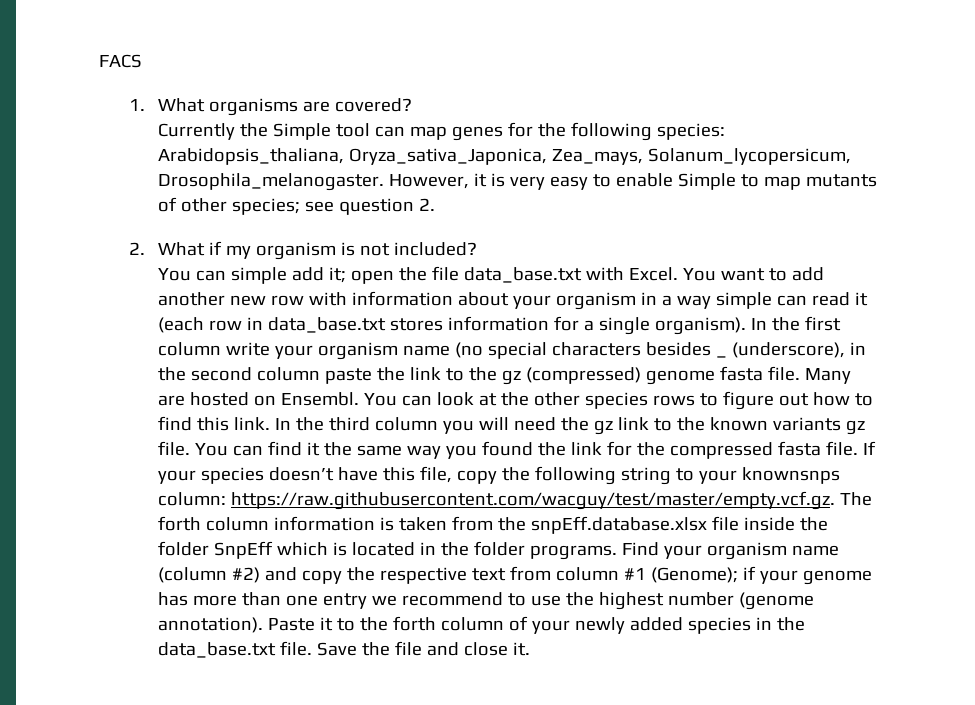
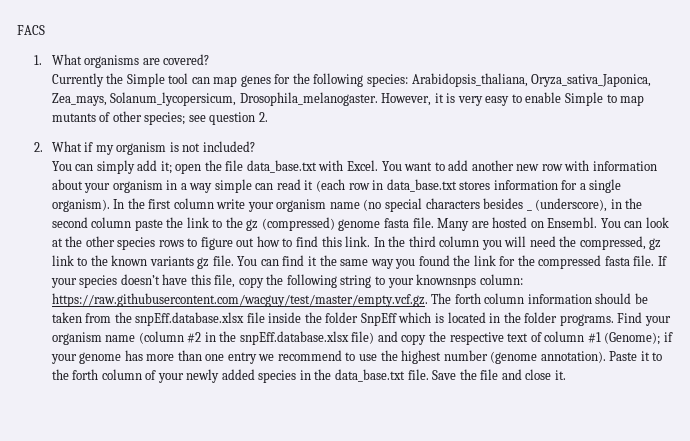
- You can simple add it; open the file data_base.txt with Excel.
+ You can simply add it; open the file data_base.txt with Excel.
- In the third column you will need the gz link to the known variants gz file.
+ In the third column you will need the compressed, gz link to the known variants gz file.
- If your species doesn’t have this file, copy the following string to your knownsnps column: https://raw.githubusercontent.com/wacguy/test/master/empty.vcf.gz. The forth column information is taken from the snpEff.database.xlsx file inside the folder SnpEff which is located in the folder programs.
+ If your species doesn’t have this file, copy the following string to your knownsnps column: https://raw.githubusercontent.com/wacguy/test/master/empty.vcf.gz. The forth column information should be taken from the snpEff.database.xlsx file inside the folder SnpEff which is located in the folder programs.
- Find your organism name (column #2) and copy the respective text from column #1 (Genome); if your genome has more than one entry we recommend to use the highest number (genome annotation).
+ Find your organism name (column #2 in the snpEff.database.xlsx file) and copy the respective text of column #1 (Genome); if your genome has more than one entry we recommend to use the highest number (genome annotation).

